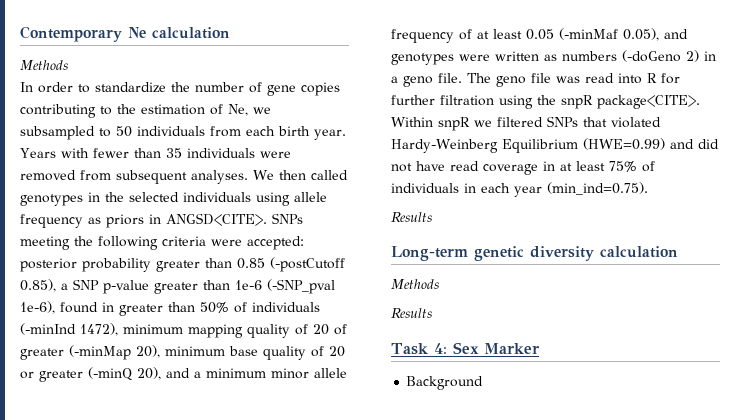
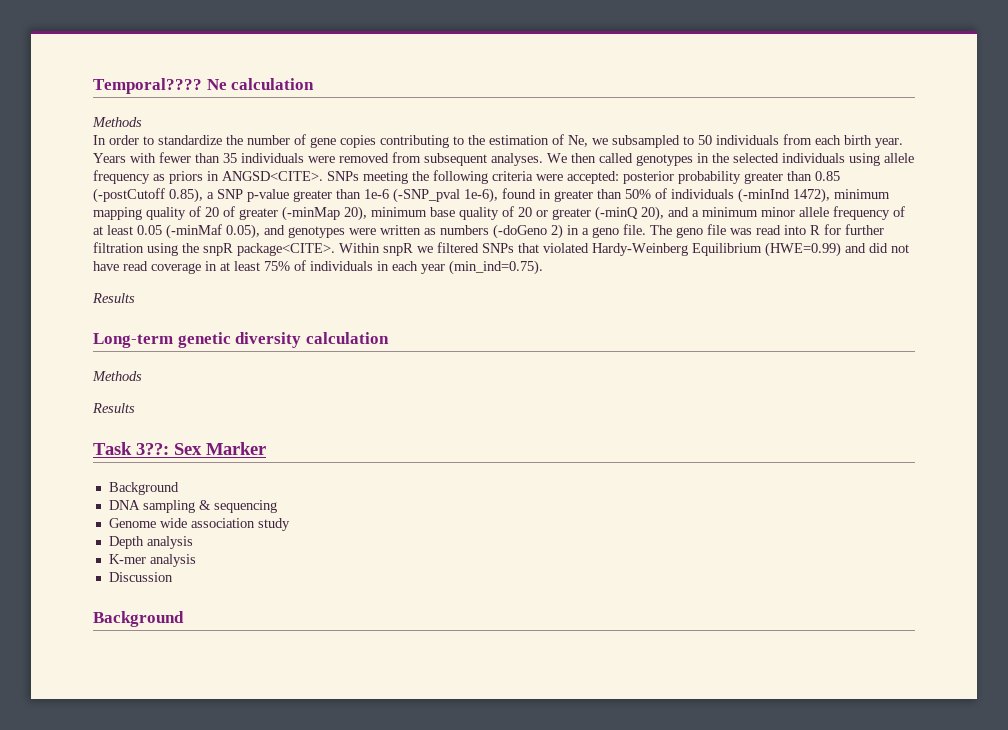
- Contemporary Ne calculation
+ Temporal???? Ne calculation
- Task 4: Sex Marker
+ Task 3??: Sex Marker
+ DNA sampling & sequencing
+ Genome wide association study
+ Depth analysis
+ K-mer analysis
+ Discussion
+ Background

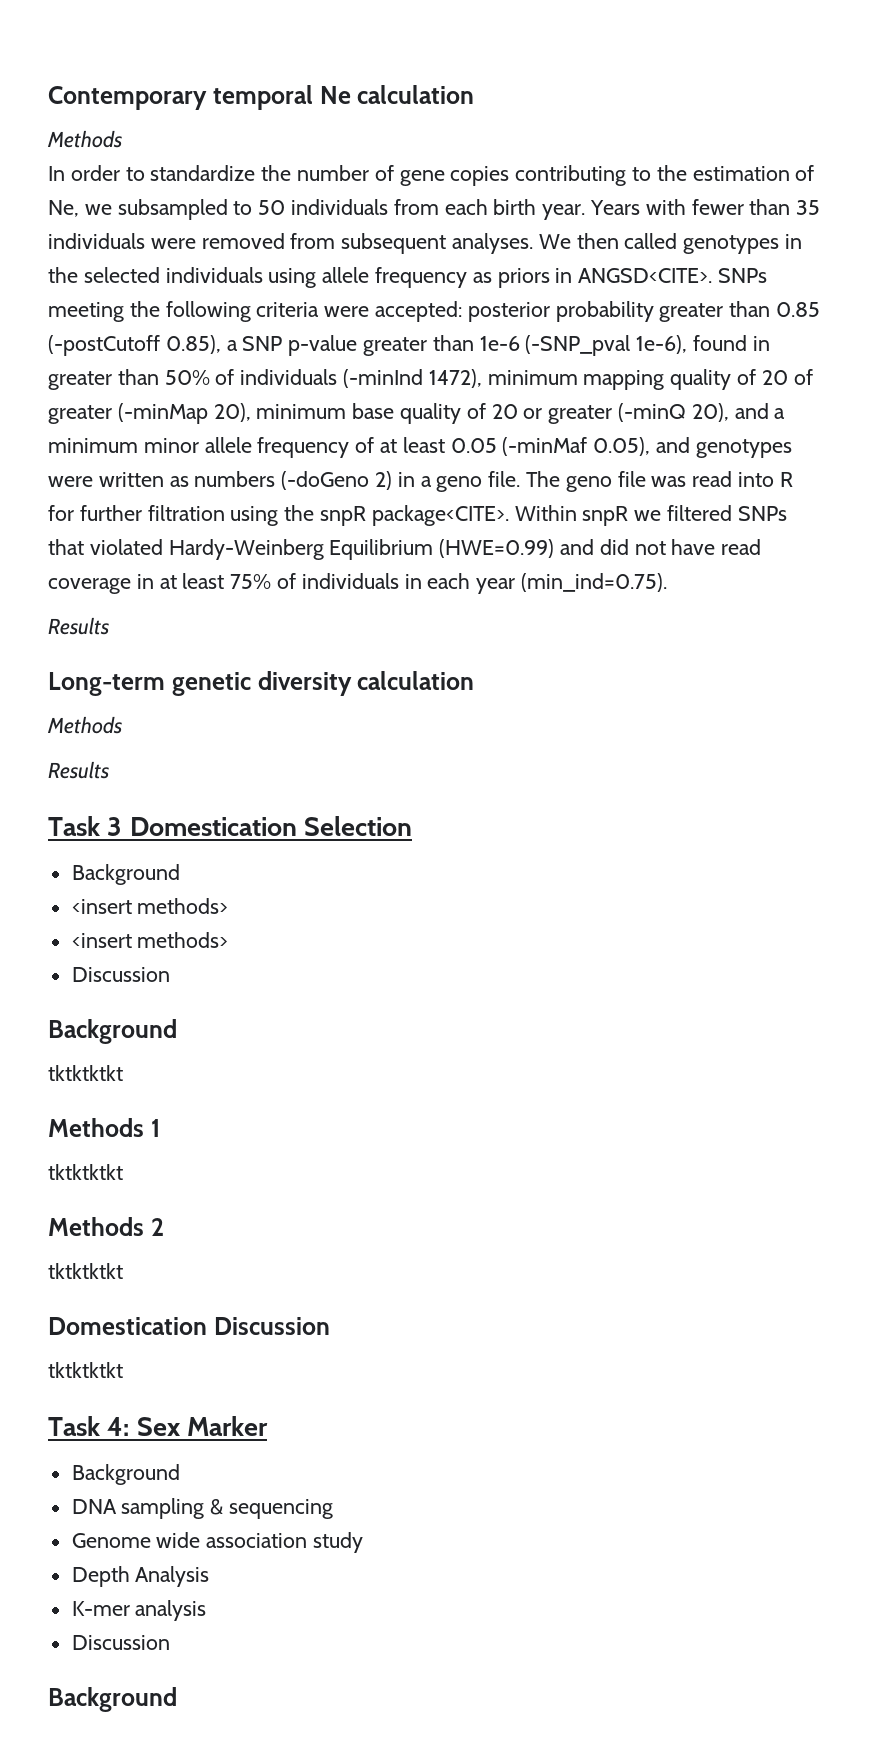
- Temporal???? Ne calculation
+ Contemporary temporal Ne calculation
- Task 3??: Sex Marker
+ Task 3 Domestication Selection
+ Background
+ <insert methods>
+ <insert methods>
+ Discussion
+ Background
+ tktktktkt
+ Methods 1
+ tktktktkt
+ Methods 2
+ tktktktkt
+ Domestication Discussion
+ tktktktkt
+ Task 4: Sex Marker
- Depth analysis
+ Depth Analysis

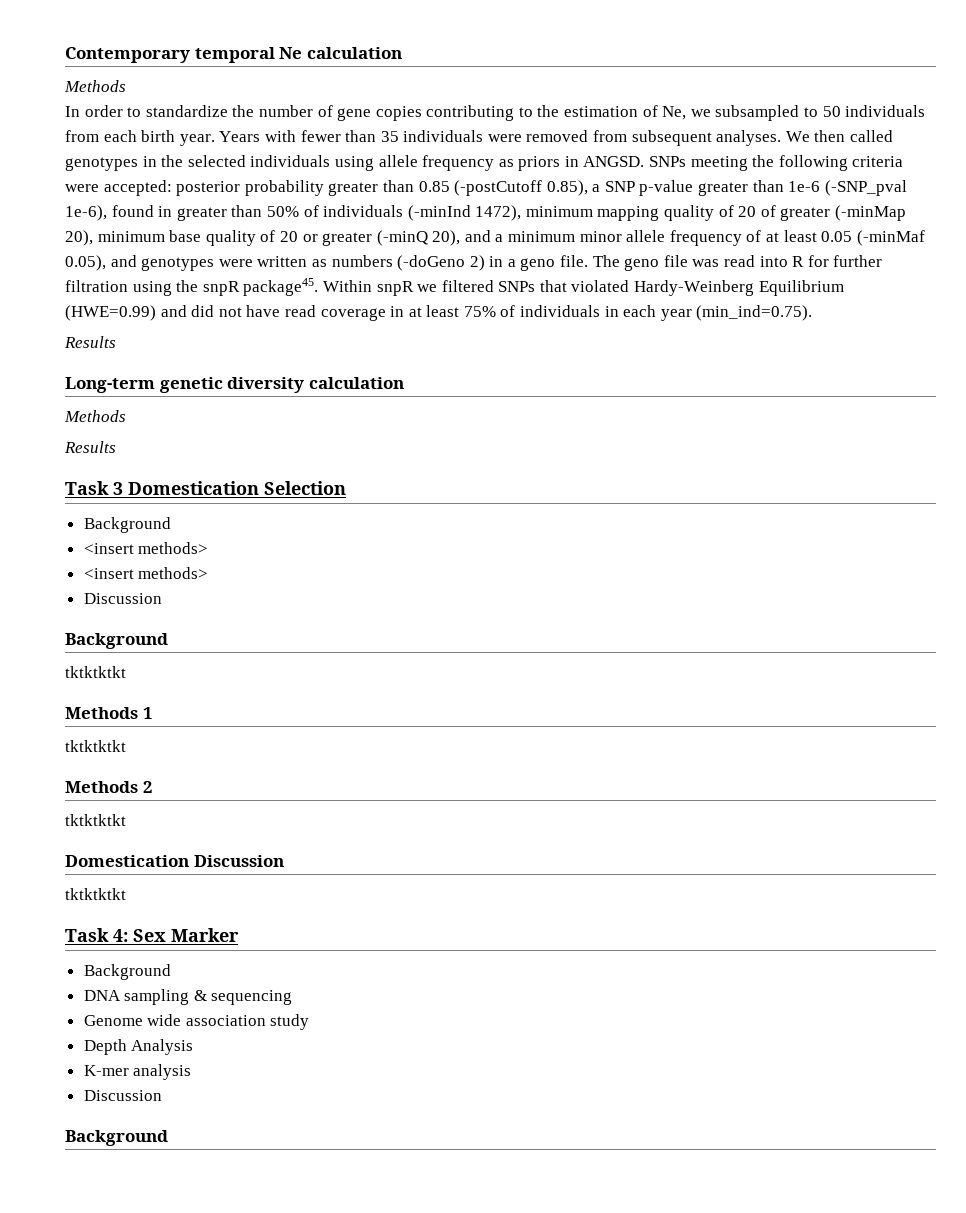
- We then called genotypes in the selected individuals using allele frequency as priors in ANGSD<CITE>.
+ We then called genotypes in the selected individuals using allele frequency as priors in ANGSD.
- The geno file was read into R for further filtration using the snpR package<CITE>.
+ The geno file was read into R for further filtration using the snpR package45.

